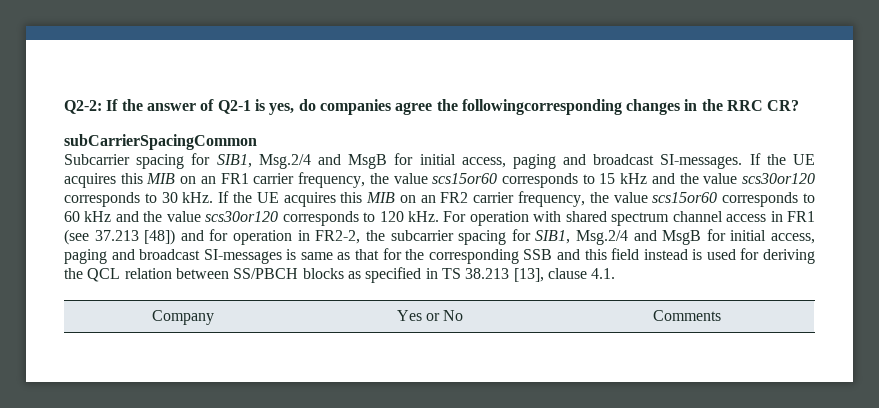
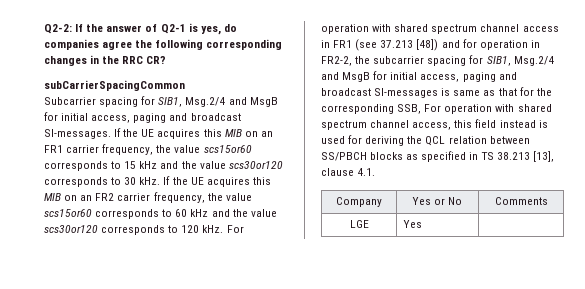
- Q2-2: If the answer of Q2-1 is yes, do companies agree the followingcorresponding changes in the RRC CR?
+ Q2-2: If the answer of Q2-1 is yes, do companies agree the following corresponding changes in the RRC CR?
- For operation with shared spectrum channel access in FR1 (see 37.213 [48]) and for operation in FR2-2, the subcarrier spacing for SIB1, Msg.2/4 and MsgB for initial access, paging and broadcast SI-messages is same as that for the corresponding SSB and this field instead is used for deriving the QCL relation between SS/PBCH blocks as specified in TS 38.213 [13], clause 4.1.
+ For operation with shared spectrum channel access in FR1 (see 37.213 [48]) and for operation in FR2-2, the subcarrier spacing for SIB1, Msg.2/4 and MsgB for initial access, paging and broadcast SI-messages is same as that for the corresponding SSB, For operation with shared spectrum channel access, this field instead is used for deriving the QCL relation between SS/PBCH blocks as specified in TS 38.213 [13], clause 4.1.
+ LGE | Yes |

